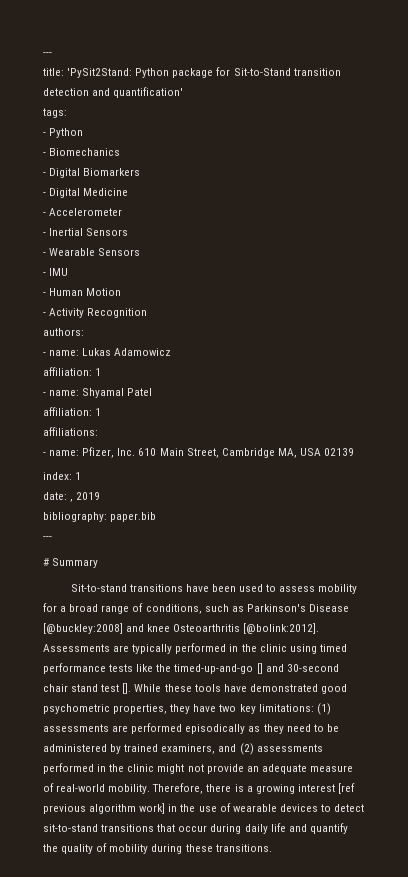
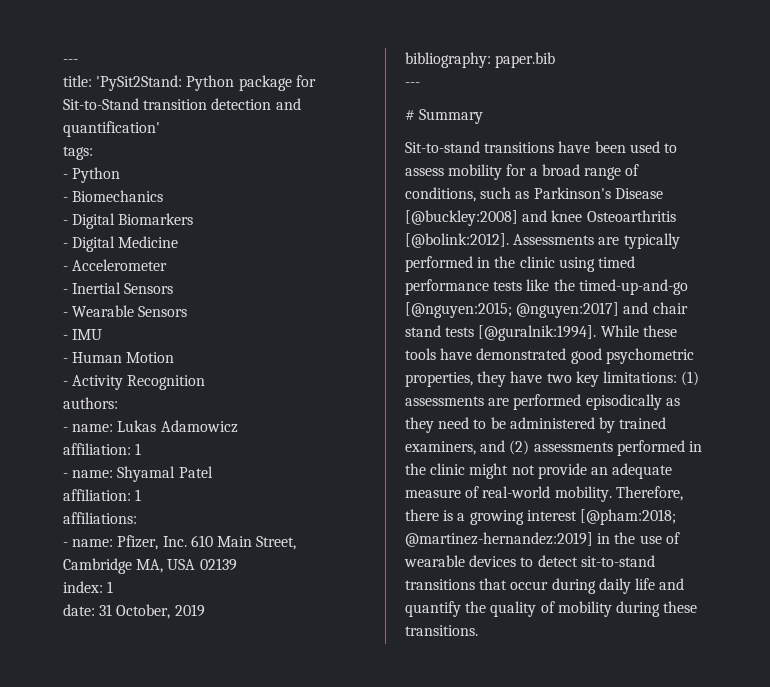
- date: , 2019
+ date: 31 October, 2019
- Assessments are typically performed in the clinic using timed performance tests like the timed-up-and-go [] and 30-second chair stand test [].
+ Assessments are typically performed in the clinic using timed performance tests like the timed-up-and-go [@nguyen:2015; @nguyen:2017] and chair stand tests [@guralnik:1994].
- Therefore, there is a growing interest [ref previous algorithm work] in the use of wearable devices to detect sit-to-stand transitions that occur during daily life and quantify the quality of mobility during these transitions.
+ Therefore, there is a growing interest [@pham:2018; @martinez-hernandez:2019] in the use of wearable devices to detect sit-to-stand transitions that occur during daily life and quantify the quality of mobility during these transitions.

